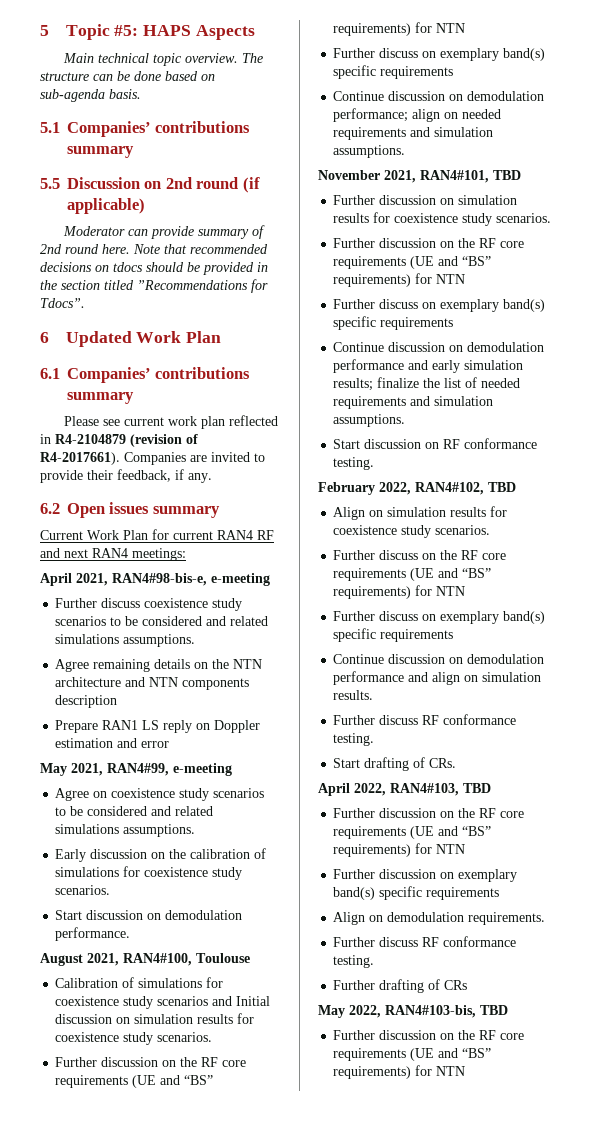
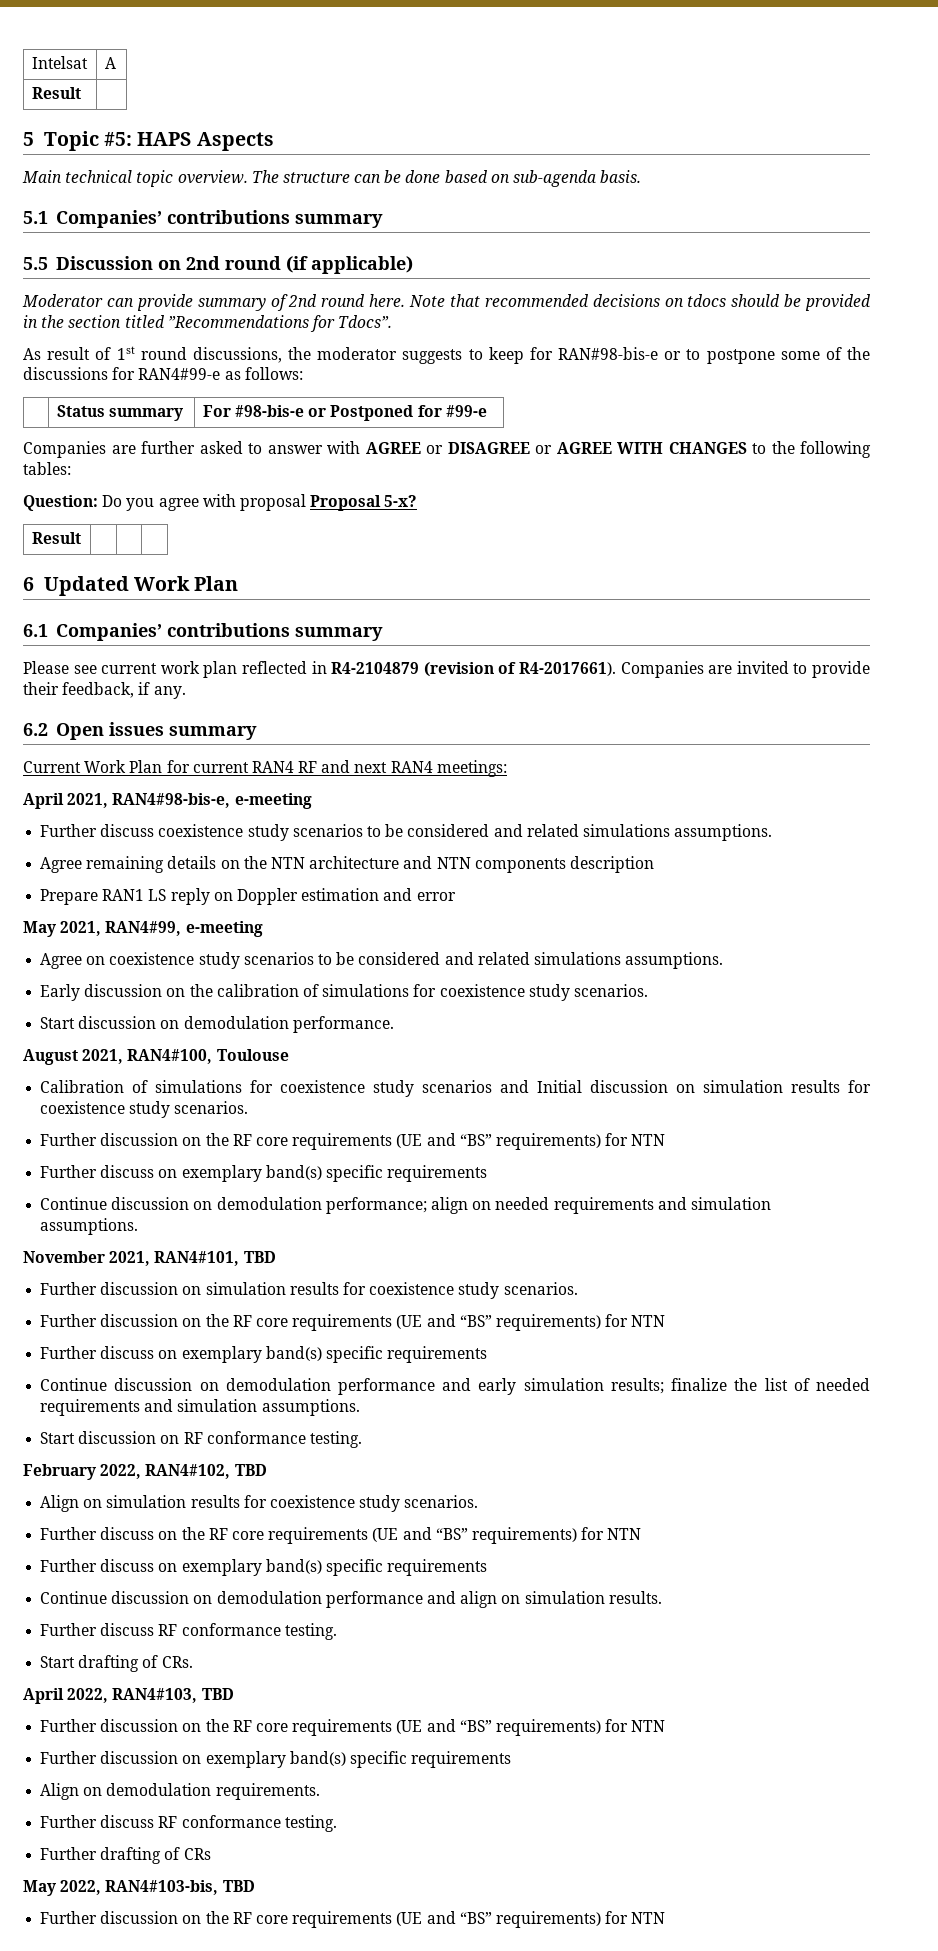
+ Intelsat | A
+ Result |
+ As result of 1st round discussions, the moderator suggests to keep for RAN#98-bis-e or to postpone some of the discussions for RAN4#99-e as follows:
+ | Status summary | For #98-bis-e or Postponed for #99-e
+ Companies are further asked to answer with AGREE or DISAGREE or AGREE WITH CHANGES to the following tables:
+ Question: Do you agree with proposal Proposal 5-x?
+ Result | | |

